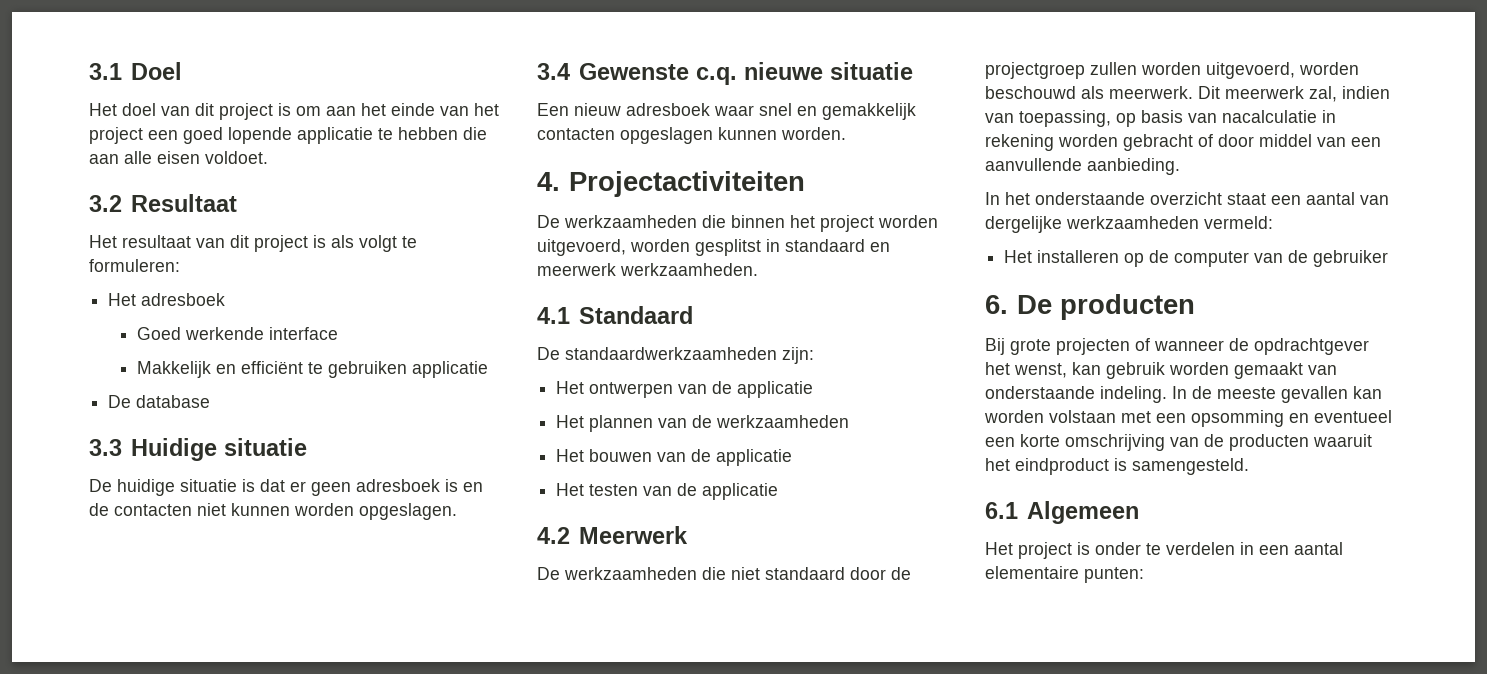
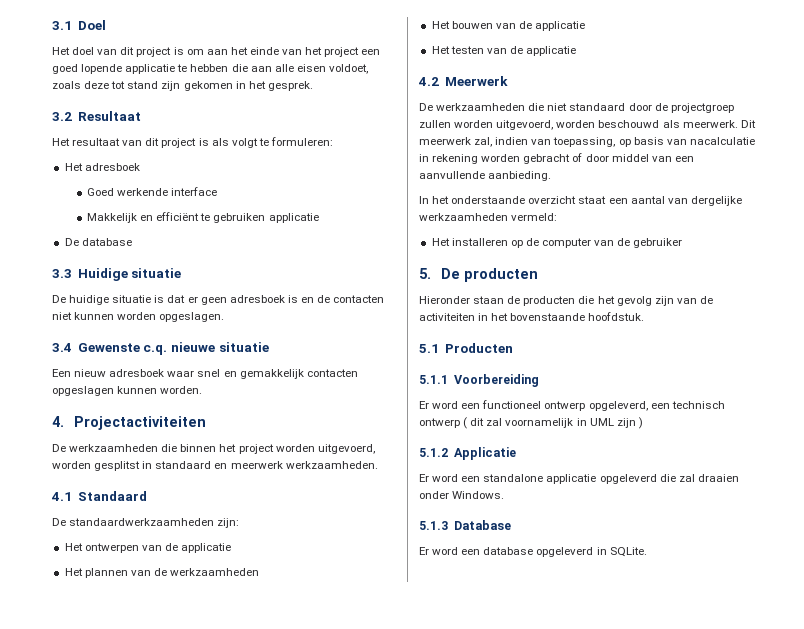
- Het doel van dit project is om aan het einde van het project een goed lopende applicatie te hebben die aan alle eisen voldoet.
+ Het doel van dit project is om aan het einde van het project een goed lopende applicatie te hebben die aan alle eisen voldoet, zoals deze tot stand zijn gekomen in het gesprek.
- 6. De producten
+ 5. De producten
- Bij grote projecten of wanneer de opdrachtgever het wenst, kan gebruik worden gemaakt van onderstaande indeling. In de meeste gevallen kan worden volstaan met een opsomming en eventueel een korte omschrijving van de producten waaruit het eindproduct is samengesteld.
- 6.1 Algemeen
- Het project is onder te verdelen in een aantal elementaire punten:
+ Hieronder staan de producten die het gevolg zijn van de activiteiten in het bovenstaande hoofdstuk.
+ 5.1 Producten
+ 5.1.1 Voorbereiding
+ Er word een functioneel ontwerp opgeleverd, een technisch ontwerp ( dit zal voornamelijk in UML zijn )
+ 5.1.2 Applicatie
+ Er word een standalone applicatie opgeleverd die zal draaien onder Windows.
+ 5.1.3 Database
+ Er word een database opgeleverd in SQLite.

